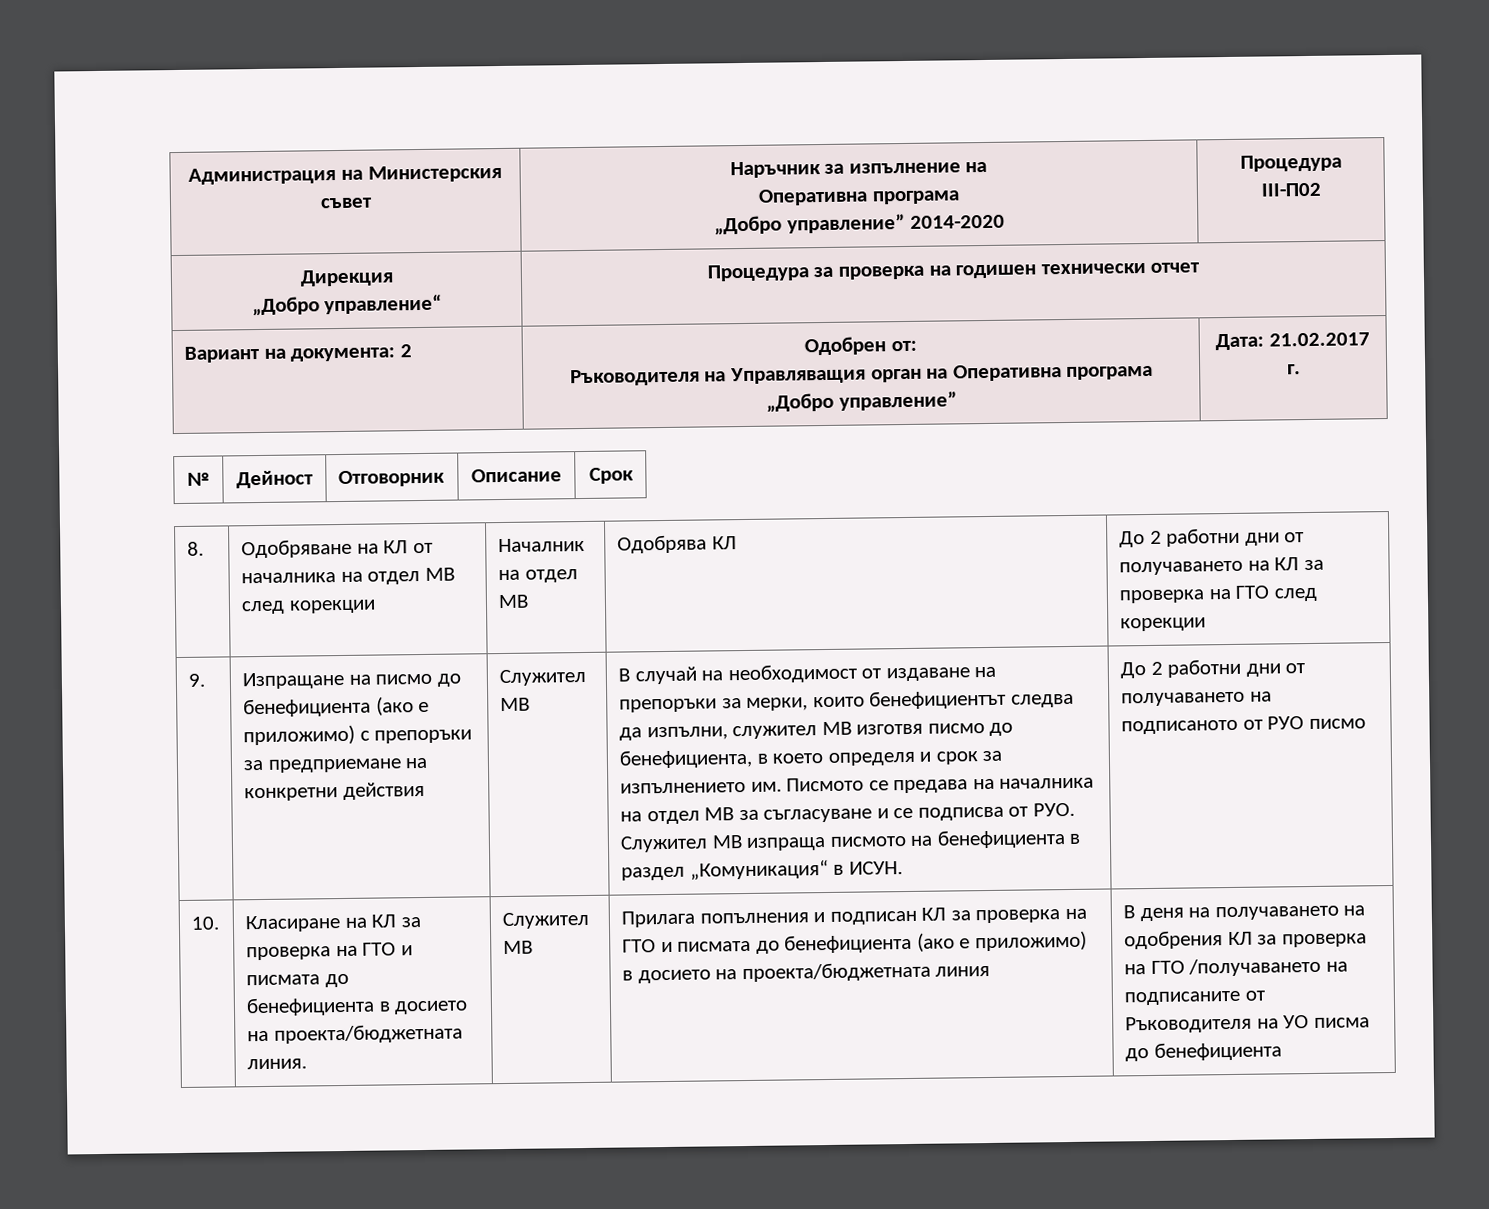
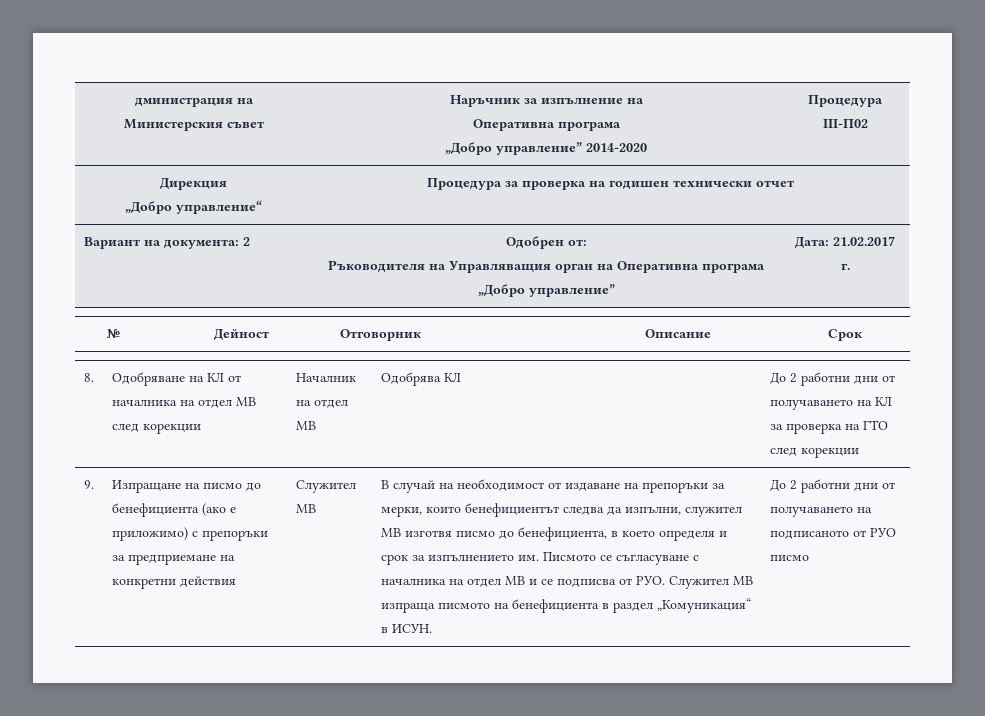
- Администрация на Mинистерския съвет | Наръчник за изпълнение на
+ дминистрация на Mинистерския съвет | Наръчник за изпълнение на
- В случай на необходимост от издаване на препоръки за мерки, които бенефициентът следва да изпълни, служител МВ изготвя писмо до бенефициента, в което определя и срок за изпълнението им. Писмото се предава на началника на отдел МВ за съгласуване и се подписва от РУО. Служител МВ изпраща писмото на бенефициента в раздел „Комуникация“ в ИСУН.
+ В случай на необходимост от издаване на препоръки за мерки, които бенефициентът следва да изпълни, служител МВ изготвя писмо до бенефициента, в което определя и срок за изпълнението им. Писмото се съгласуване с началника на отдел МВ и се подписва от РУО. Служител МВ изпраща писмото на бенефициента в раздел „Комуникация“ в ИСУН.
- 10. | Класиране на КЛ за проверка на ГТО и писмата до бенефициента в досието на проекта/бюджетната линия. | Служител МВ | Прилага попълнения и подписан КЛ за проверка на ГТО и писмата до бенефициента (ако е приложимо) в досието на проекта/бюджетната линия | В деня на получаването на одобрения КЛ за проверка на ГТО /получаването на подписаните от Ръководителя на УО писма до бенефициента

